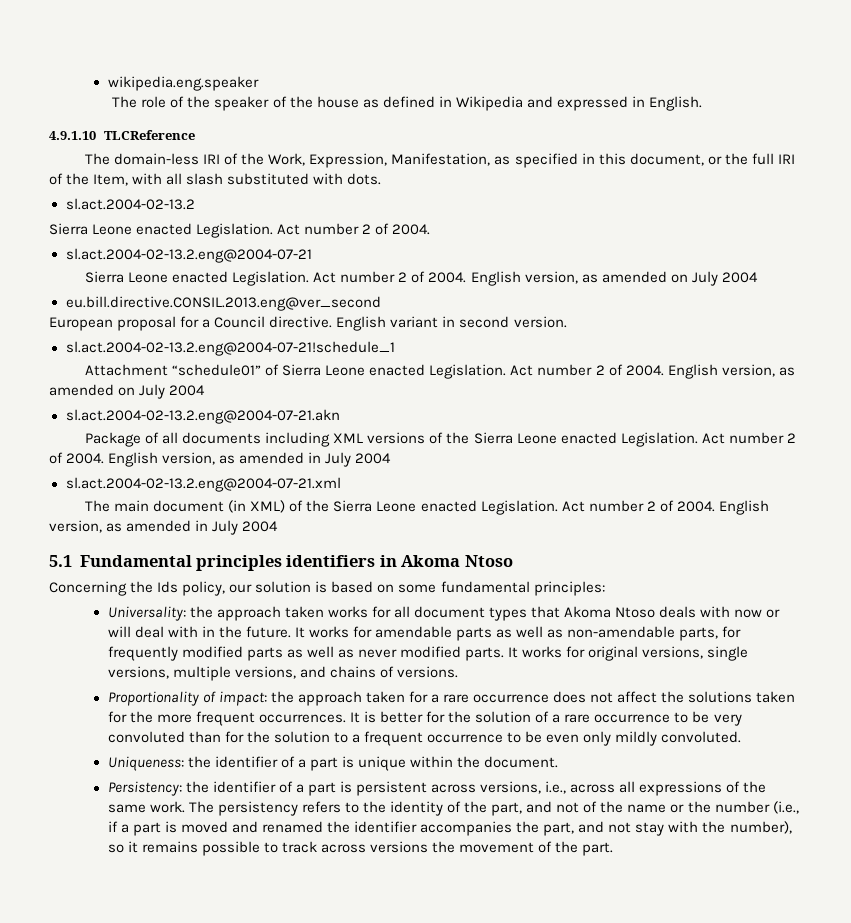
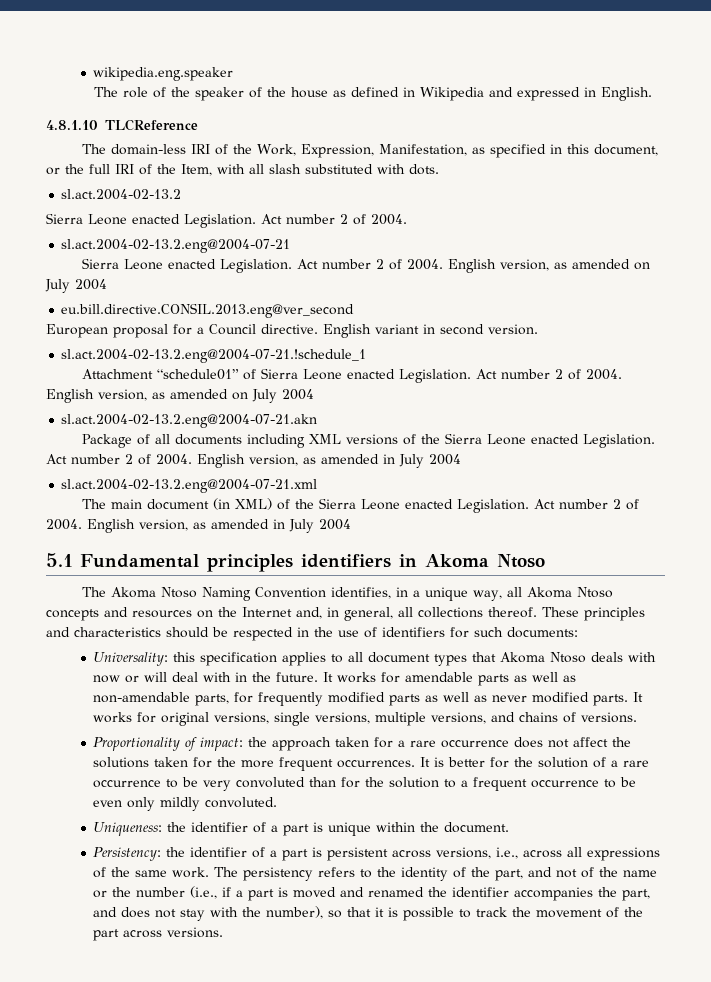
- 4.9.1.10 TLCReference
+ 4.8.1.10 TLCReference
- sl.act.2004-02-13.2.eng@2004-07-21!schedule_1
+ sl.act.2004-02-13.2.eng@2004-07-21.!schedule_1
- Concerning the Ids policy, our solution is based on some fundamental principles:
- Universality: the approach taken works for all document types that Akoma Ntoso deals with now or will deal with in the future.
+ The Akoma Ntoso Naming Convention identifies, in a unique way, all Akoma Ntoso concepts and resources on the Internet and, in general, all collections thereof. These principles and characteristics should be respected in the use of identifiers for such documents:
+ Universality: this specification applies to all document types that Akoma Ntoso deals with now or will deal with in the future.
- The persistency refers to the identity of the part, and not of the name or the number (i.e., if a part is moved and renamed the identifier accompanies the part, and not stay with the number), so it remains possible to track across versions the movement of the part.
+ The persistency refers to the identity of the part, and not of the name or the number (i.e., if a part is moved and renamed the identifier accompanies the part, and does not stay with the number), so that it is possible to track the movement of the part across versions.

